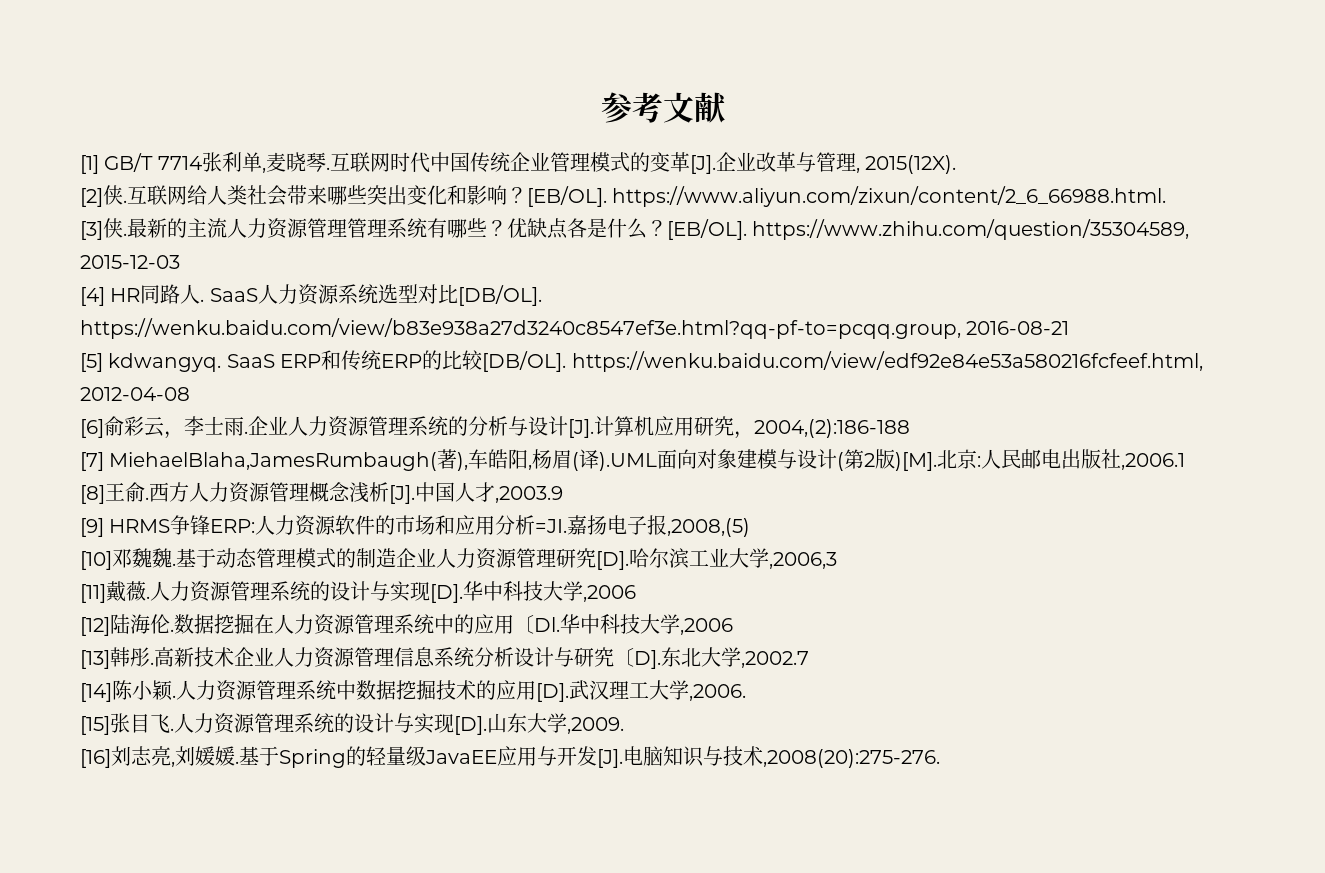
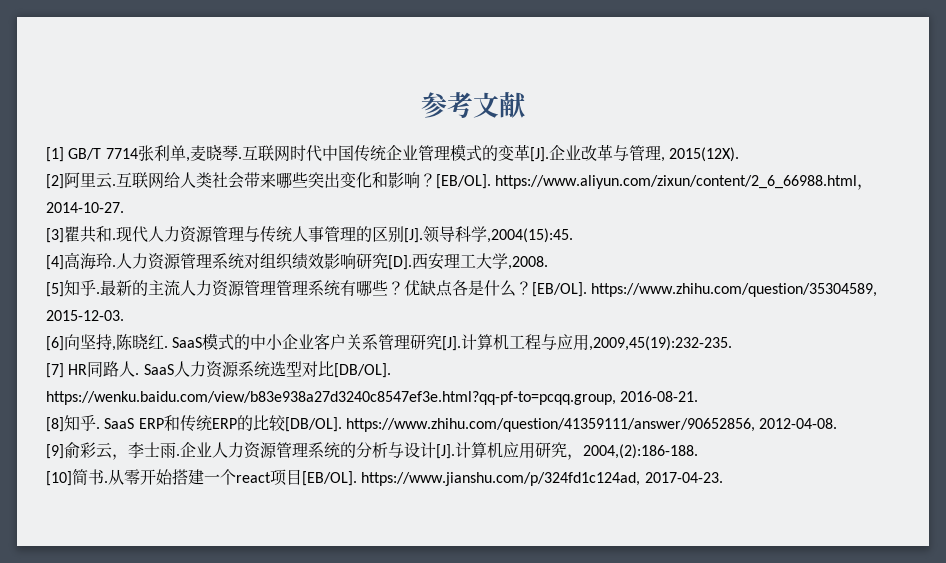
- [2]侠.
+ [2]阿里云.
- [EB/OL]. https://www.aliyun.com/zixun/content/2_6_66988.html.
+ [EB/OL]. https://www.aliyun.com/zixun/content/2_6_66988.html，2014-10-27.
- [3]侠.
+ [3]瞿共和.现代人力资源管理与传统人事管理的区别[J].领导科学,2004(15):45.
+ [4]高海玲.人力资源管理系统对组织绩效影响研究[D].西安理工大学,2008.
+ [5]知乎.
- [EB/OL]. https://www.zhihu.com/question/35304589, 2015-12-03
- [4] HR同路人.
+ [EB/OL]. https://www.zhihu.com/question/35304589, 2015-12-03.
+ [6]向坚持,陈晓红. SaaS模式的中小企业客户关系管理研究[J].计算机工程与应用,2009,45(19):232-235.
+ [7] HR同路人.
- SaaS人力资源系统选型对比[DB/OL]. https://wenku.baidu.com/view/b83e938a27d3240c8547ef3e.html?qq-pf-to=pcqq.group, 2016-08-21
- [5] kdwangyq.
+ SaaS人力资源系统选型对比[DB/OL]. https://wenku.baidu.com/view/b83e938a27d3240c8547ef3e.html?qq-pf-to=pcqq.group, 2016-08-21.
+ [8]知乎.
- SaaS ERP和传统ERP的比较[DB/OL]. https://wenku.baidu.com/view/edf92e84e53a580216fcfeef.html, 2012-04-08
- [6]俞彩云，李士雨.
+ SaaS ERP和传统ERP的比较[DB/OL]. https://www.zhihu.com/question/41359111/answer/90652856, 2012-04-08.
+ [9]俞彩云，李士雨.
- 企业人力资源管理系统的分析与设计[J].计算机应用研究，2004,(2):186-188
- [7] MiehaelBlaha,JamesRumbaugh(著),车皓阳,杨眉(译).UML面向对象建模与设计(第2版)[M].北京:人民邮电出版社,2006.1
- [8]王俞.西方人力资源管理概念浅析[J].中国人才,2003.9
- [9] HRMS争锋ERP:人力资源软件的市场和应用分析=JI.嘉扬电子报,2008,(5)
- [10]邓魏魏.基于动态管理模式的制造企业人力资源管理研究[D].哈尔滨工业大学,2006,3
- [11]戴薇.人力资源管理系统的设计与实现[D].华中科技大学,2006
- [12]陆海伦.数据挖掘在人力资源管理系统中的应用〔Dl.华中科技大学,2006
- [13]韩彤.高新技术企业人力资源管理信息系统分析设计与研究〔D].东北大学,2002.7
- [14]陈小颖.人力资源管理系统中数据挖掘技术的应用[D].武汉理工大学,2006.
- [15]张目飞.人力资源管理系统的设计与实现[D].山东大学,2009.
- [16]刘志亮,刘媛媛.基于Spring的轻量级JavaEE应用与开发[J].电脑知识与技术,2008(20):275-276.
+ 企业人力资源管理系统的分析与设计[J].计算机应用研究，2004,(2):186-188.
+ [10]简书.从零开始搭建一个react项目[EB/OL]. https://www.jianshu.com/p/324fd1c124ad, 2017-04-23.

